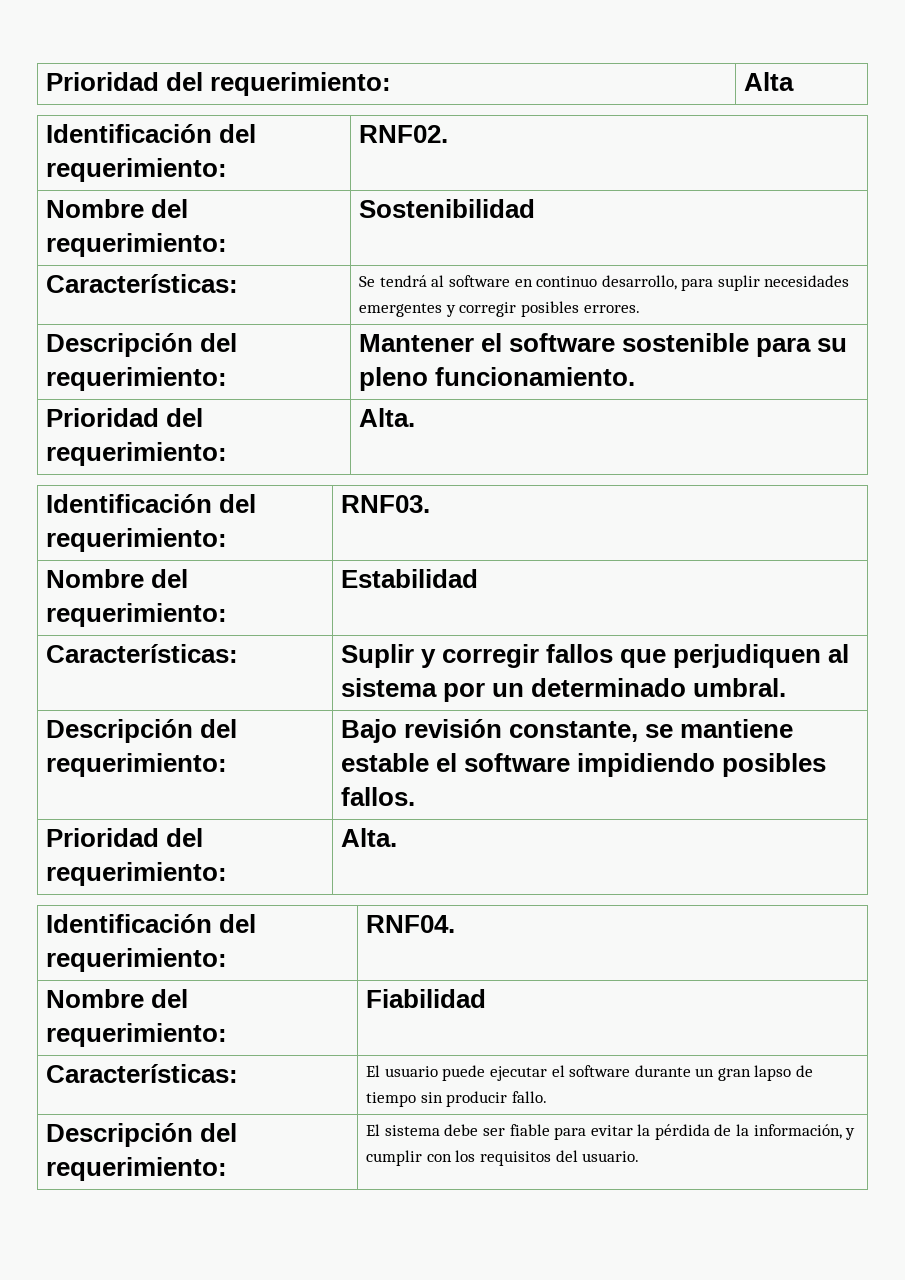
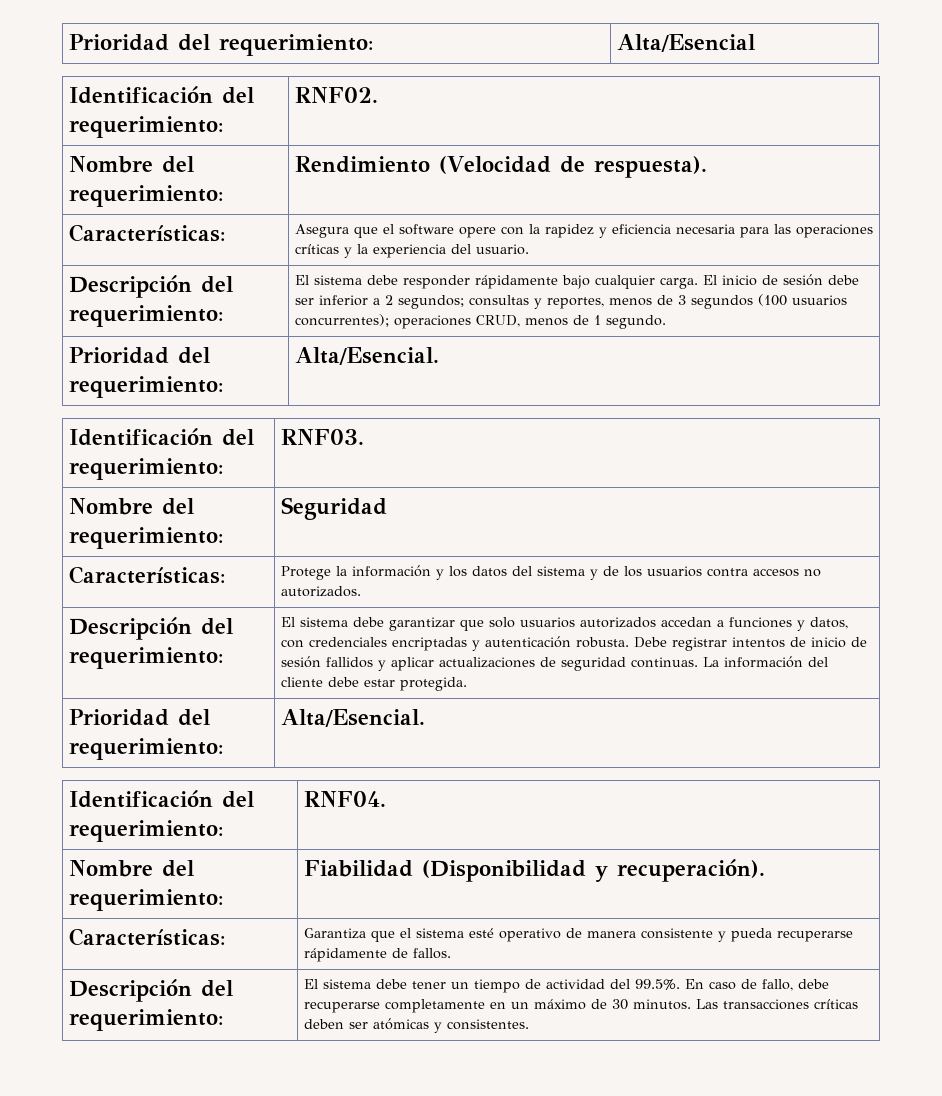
- Prioridad del requerimiento: | Alta
+ Prioridad del requerimiento: | Alta/Esencial
- Nombre del requerimiento: | Sostenibilidad
- Características: | Se tendrá al software en continuo desarrollo, para suplir necesidades emergentes y corregir posibles errores.
- Descripción del requerimiento: | Mantener el software sostenible para su pleno funcionamiento.
- Prioridad del requerimiento: | Alta.
+ Nombre del requerimiento: | Rendimiento (Velocidad de respuesta).
+ Características: | Asegura que el software opere con la rapidez y eficiencia necesaria para las operaciones críticas y la experiencia del usuario.
+ Descripción del requerimiento: | El sistema debe responder rápidamente bajo cualquier carga. El inicio de sesión debe ser inferior a 2 segundos; consultas y reportes, menos de 3 segundos (100 usuarios concurrentes); operaciones CRUD, menos de 1 segundo.
+ Prioridad del requerimiento: | Alta/Esencial.
- Nombre del requerimiento: | Estabilidad
- Características: | Suplir y corregir fallos que perjudiquen al sistema por un determinado umbral.
- Descripción del requerimiento: | Bajo revisión constante, se mantiene estable el software impidiendo posibles fallos.
- Prioridad del requerimiento: | Alta.
+ Nombre del requerimiento: | Seguridad
+ Características: | Protege la información y los datos del sistema y de los usuarios contra accesos no autorizados.
+ Descripción del requerimiento: | El sistema debe garantizar que solo usuarios autorizados accedan a funciones y datos, con credenciales encriptadas y autenticación robusta. Debe registrar intentos de inicio de sesión fallidos y aplicar actualizaciones de seguridad continuas. La información del cliente debe estar protegida.
+ Prioridad del requerimiento: | Alta/Esencial.
- Nombre del requerimiento: | Fiabilidad
- Características: | El usuario puede ejecutar el software durante un gran lapso de tiempo sin producir fallo.
- Descripción del requerimiento: | El sistema debe ser fiable para evitar la pérdida de la información, y cumplir con los requisitos del usuario.
+ Nombre del requerimiento: | Fiabilidad (Disponibilidad y recuperación).
+ Características: | Garantiza que el sistema esté operativo de manera consistente y pueda recuperarse rápidamente de fallos.
+ Descripción del requerimiento: | El sistema debe tener un tiempo de actividad del 99.5%. En caso de fallo, debe recuperarse completamente en un máximo de 30 minutos. Las transacciones críticas deben ser atómicas y consistentes.

